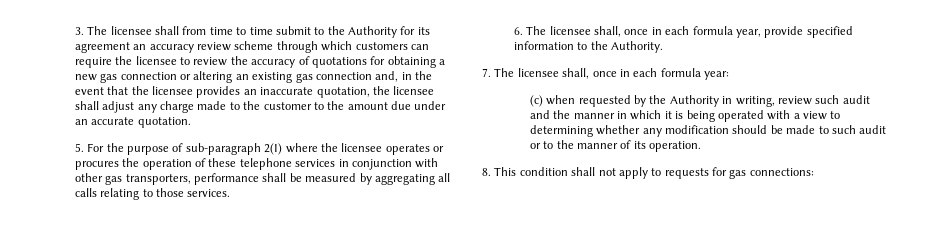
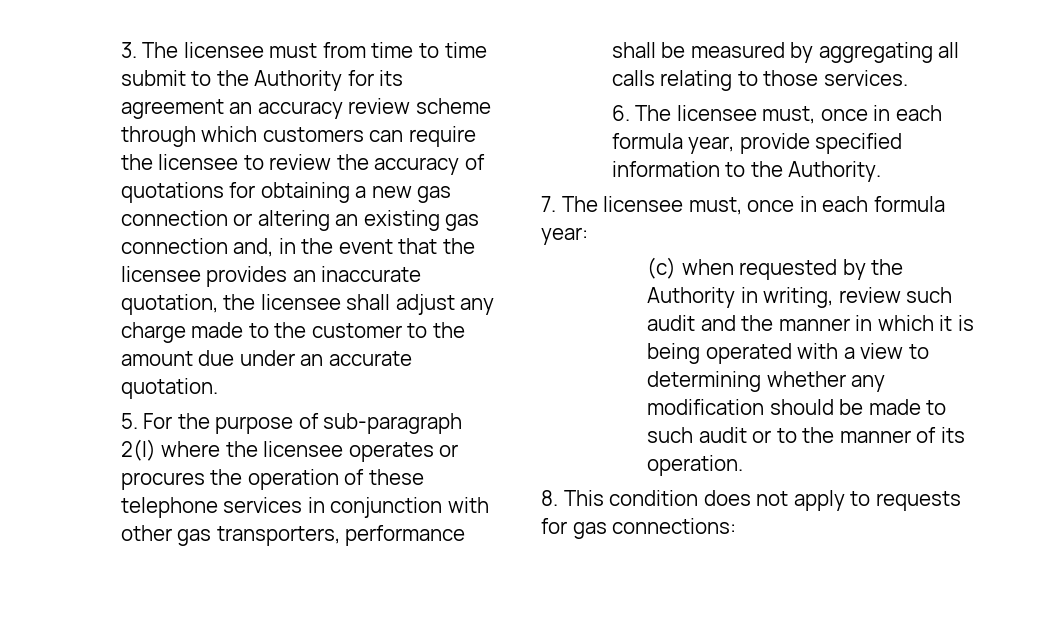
- 3. The licensee shall from time to time submit to the Authority for its agreement an accuracy review scheme through which customers can require the licensee to review the accuracy of quotations for obtaining a new gas connection or altering an existing gas connection and, in the event that the licensee provides an inaccurate quotation, the licensee shall adjust any charge made to the customer to the amount due under an accurate quotation.
+ 3. The licensee must from time to time submit to the Authority for its agreement an accuracy review scheme through which customers can require the licensee to review the accuracy of quotations for obtaining a new gas connection or altering an existing gas connection and, in the event that the licensee provides an inaccurate quotation, the licensee shall adjust any charge made to the customer to the amount due under an accurate quotation.
- 6. The licensee shall, once in each formula year, provide specified information to the Authority.
+ 6. The licensee must, once in each formula year, provide specified information to the Authority.
- 7. The licensee shall, once in each formula year:
+ 7. The licensee must, once in each formula year:
- 8. This condition shall not apply to requests for gas connections:
+ 8. This condition does not apply to requests for gas connections:

